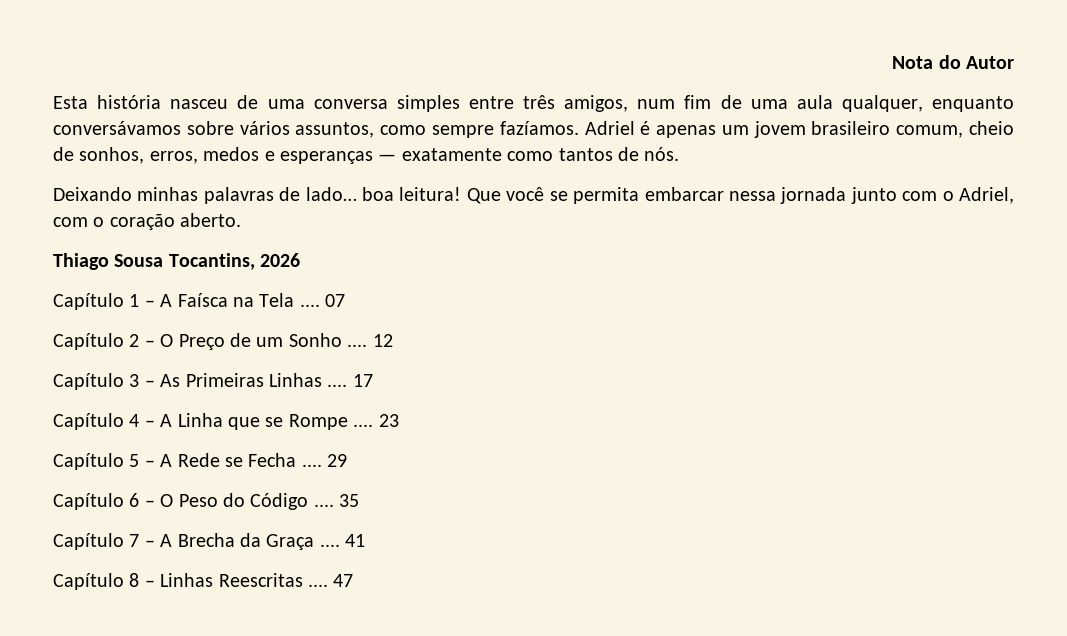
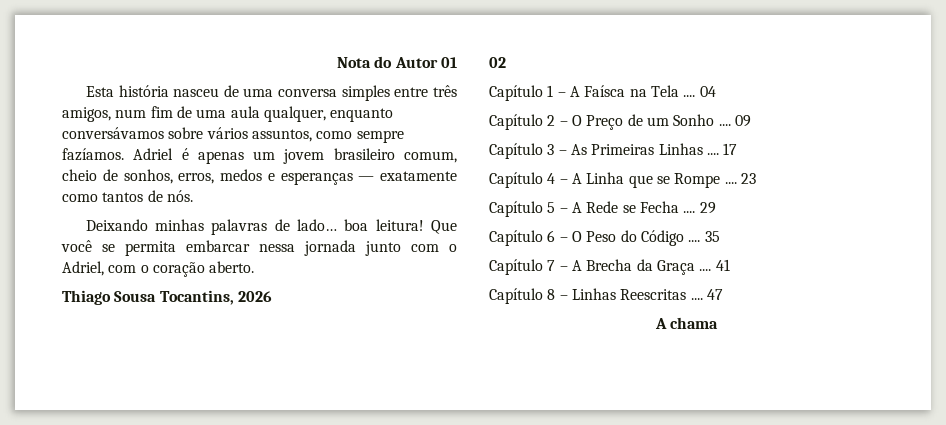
- Nota do Autor
+ Nota do Autor 01
+ 02
- 07
+ 04
- 12
+ 09
+ A chama

